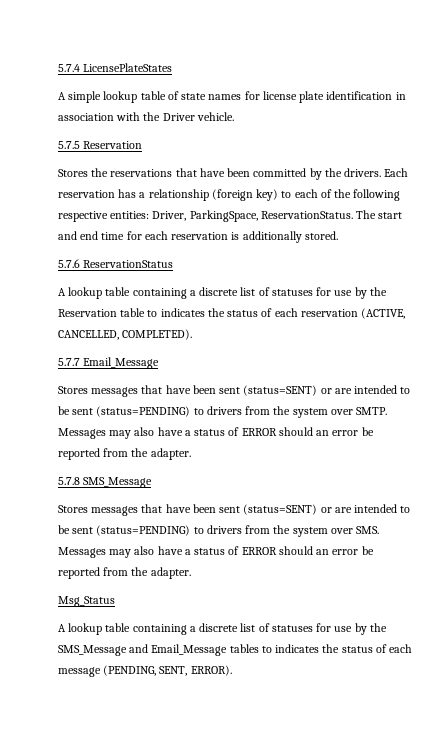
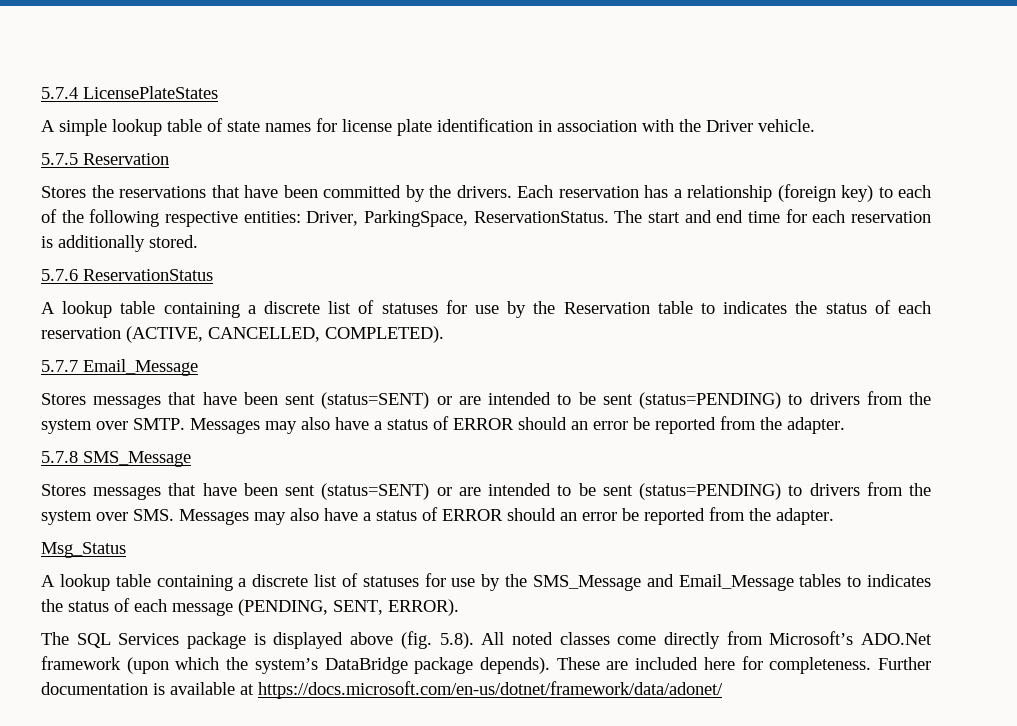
+ The SQL Services package is displayed above (fig. 5.8). All noted classes come directly from Microsoft’s ADO.Net framework (upon which the system’s DataBridge package depends). These are included here for completeness. Further documentation is available at https://docs.microsoft.com/en-us/dotnet/framework/data/adonet/

